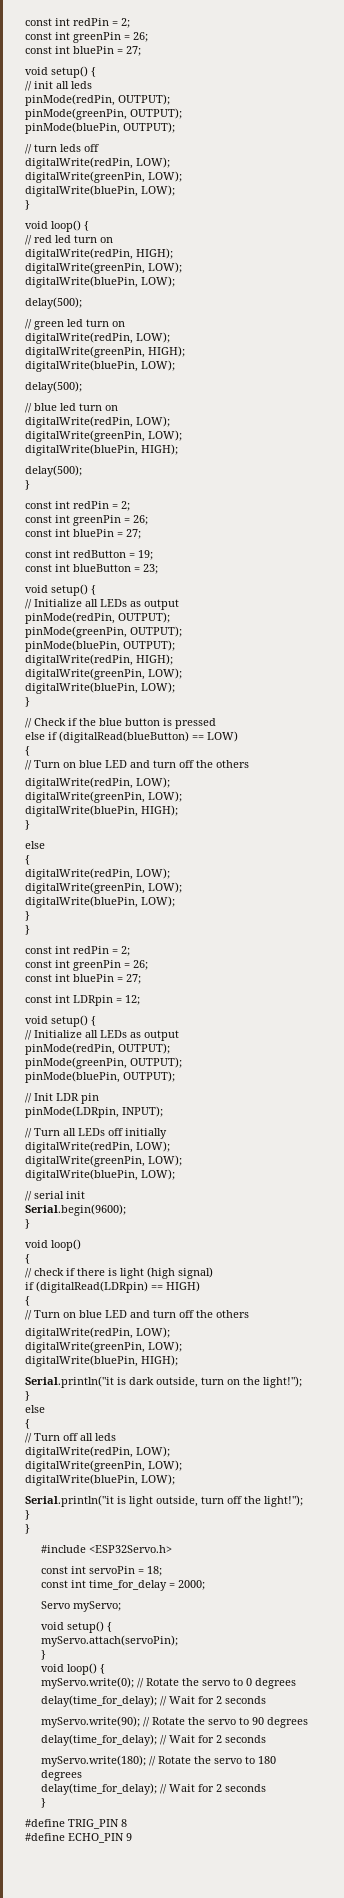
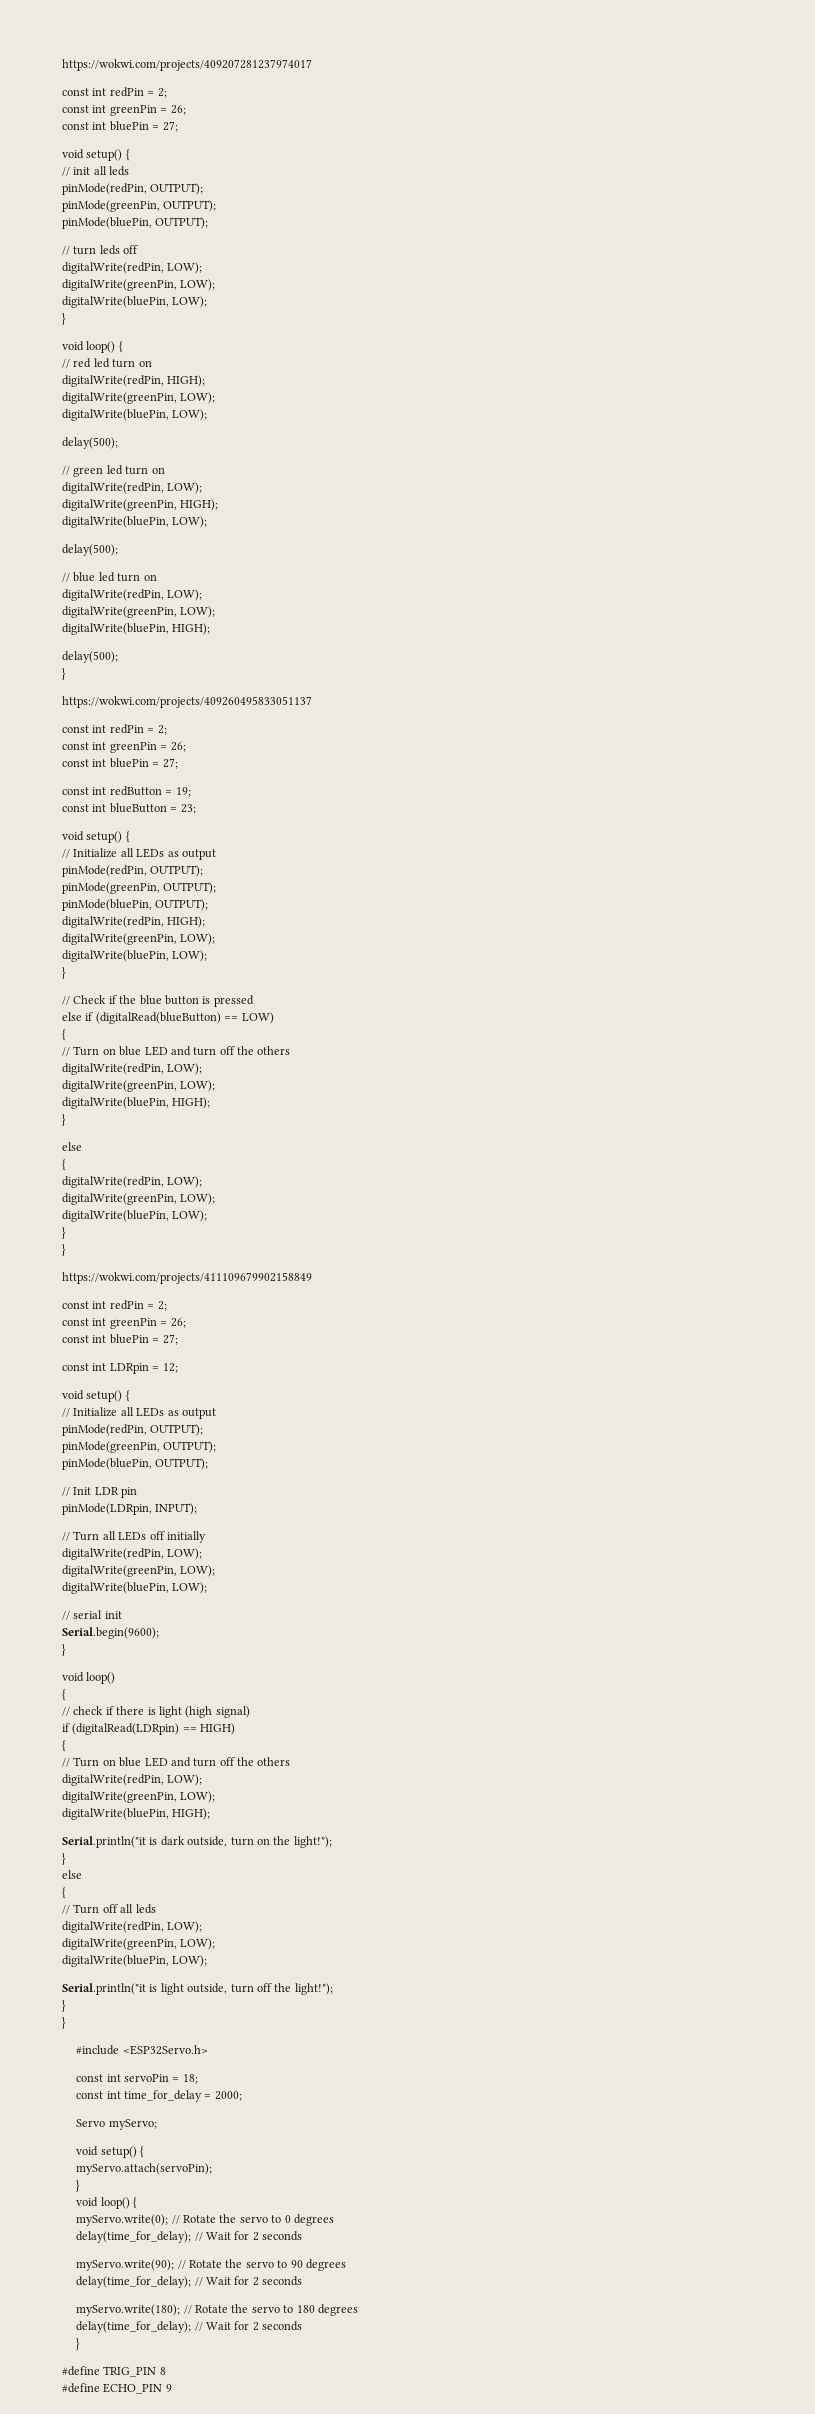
+ https://wokwi.com/projects/409207281237974017
+ https://wokwi.com/projects/409260495833051137
+ https://wokwi.com/projects/411109679902158849

